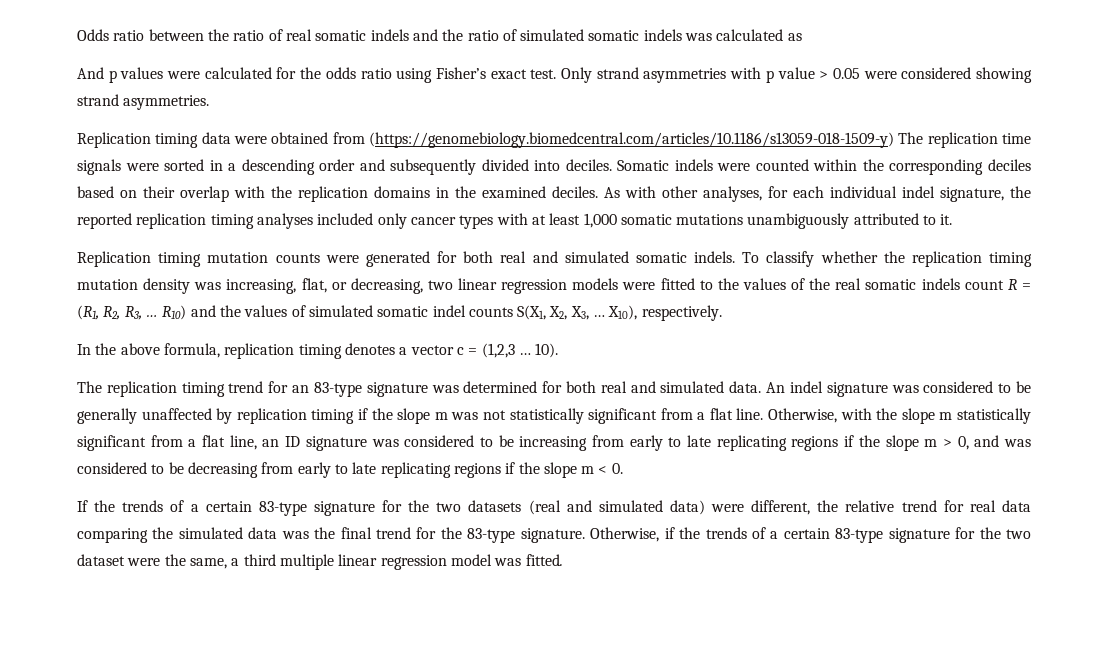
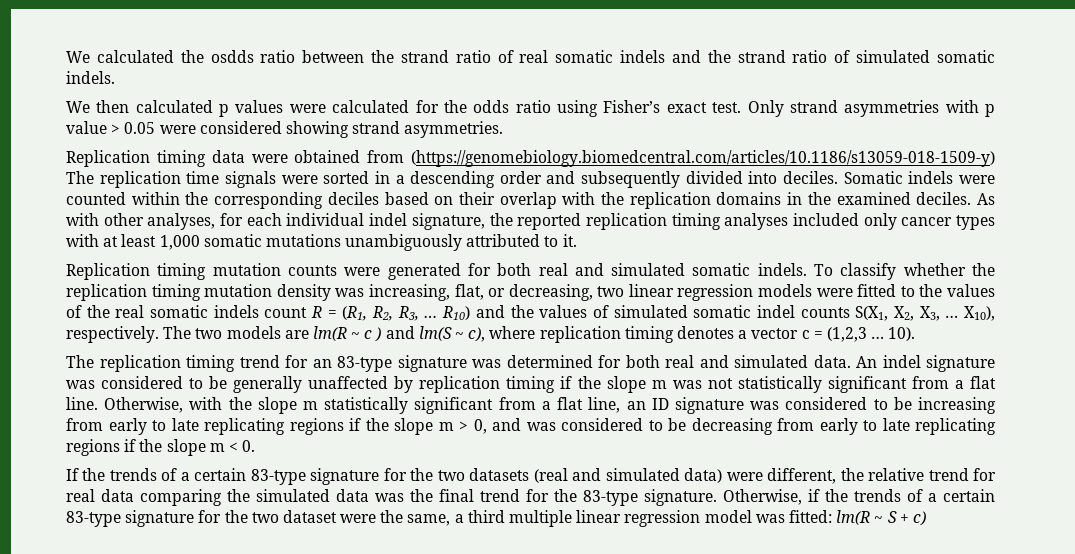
- Odds ratio between the ratio of real somatic indels and the ratio of simulated somatic indels was calculated as
- And p values were calculated for the odds ratio using Fisher’s exact test.
+ We calculated the osdds ratio between the strand ratio of real somatic indels and the strand ratio of simulated somatic indels.
+ We then calculated p values were calculated for the odds ratio using Fisher’s exact test.
- X10), respectively.
- In the above formula, replication timing denotes a vector c = (1,2,3 …
+ X10), respectively. The two models are lm(R ~ c ) and lm(S ~ c), where replication timing denotes a vector c = (1,2,3 …
- Otherwise, if the trends of a certain 83-type signature for the two dataset were the same, a third multiple linear regression model was fitted.
+ Otherwise, if the trends of a certain 83-type signature for the two dataset were the same, a third multiple linear regression model was fitted: lm(R ~ S + c)

